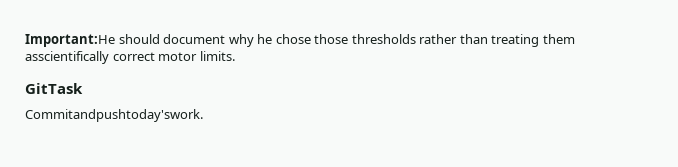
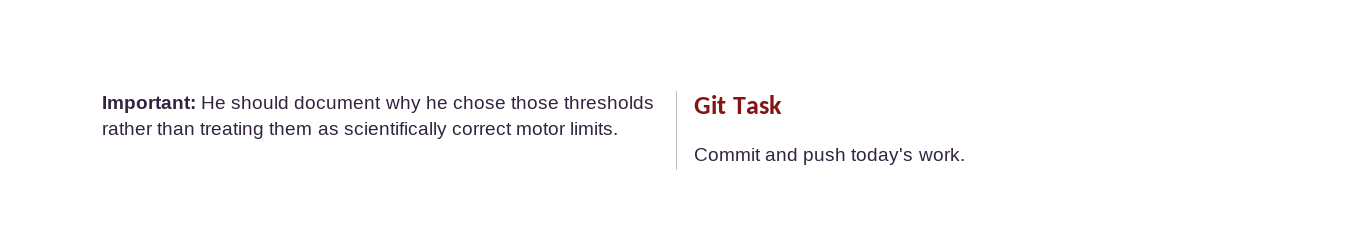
- Important:He should document why he chose those thresholds rather than treating them asscientifically correct motor limits.
+ Important: He should document why he chose those thresholds rather than treating them as scientifically correct motor limits.
- GitTask
- Commitandpushtoday'swork.
+ Git Task
+ Commit and push today's work.

